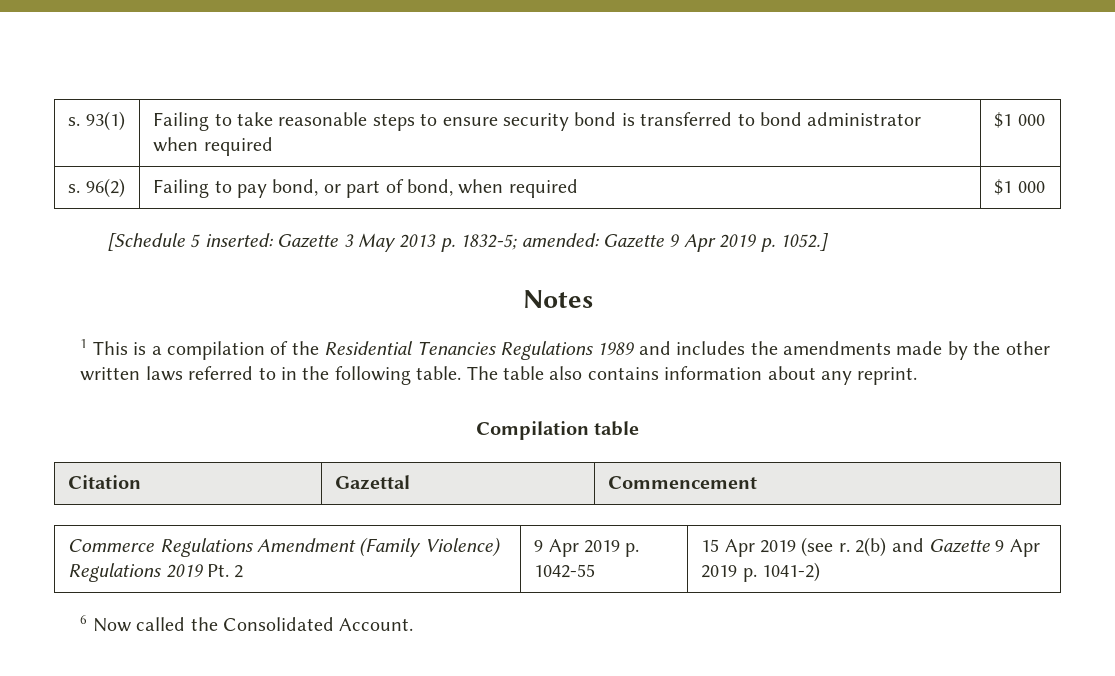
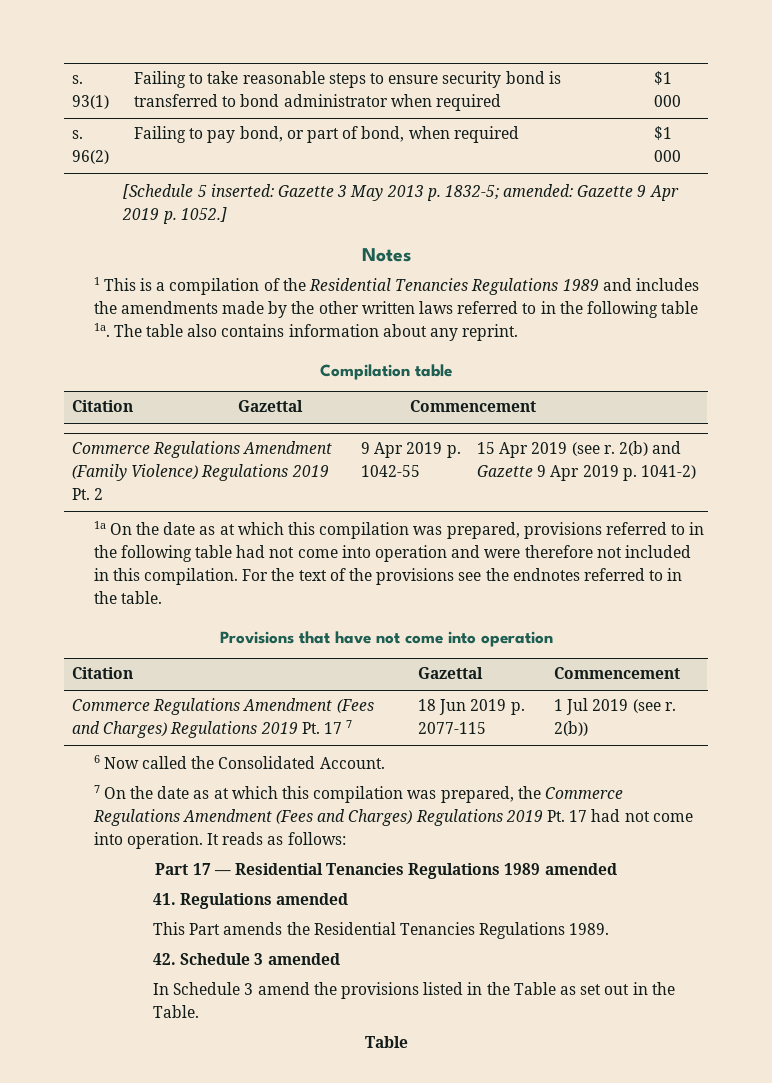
- 1 This is a compilation of the Residential Tenancies Regulations 1989 and includes the amendments made by the other written laws referred to in the following table.
+ 1 This is a compilation of the Residential Tenancies Regulations 1989 and includes the amendments made by the other written laws referred to in the following table 1a.
+ 1a On the date as at which this compilation was prepared, provisions referred to in the following table had not come into operation and were therefore not included in this compilation. For the text of the provisions see the endnotes referred to in the table.
+ Provisions that have not come into operation
+ Citation | Gazettal | Commencement
+ Commerce Regulations Amendment (Fees and Charges) Regulations 2019 Pt. 17 7 | 18 Jun 2019 p. 2077-115 | 1 Jul 2019 (see r. 2(b))
+ 7 On the date as at which this compilation was prepared, the Commerce Regulations Amendment (Fees and Charges) Regulations 2019 Pt. 17 had not come into operation. It reads as follows:
+ Part 17 — Residential Tenancies Regulations 1989 amended
+ 41. Regulations amended
+ This Part amends the Residential Tenancies Regulations 1989.
+ 42. Schedule 3 amended
+ In Schedule 3 amend the provisions listed in the Table as set out in the Table.
+ Table

